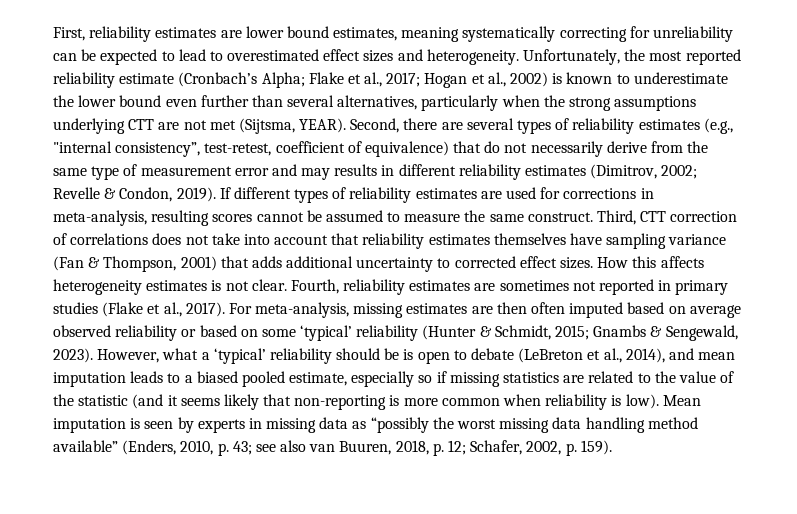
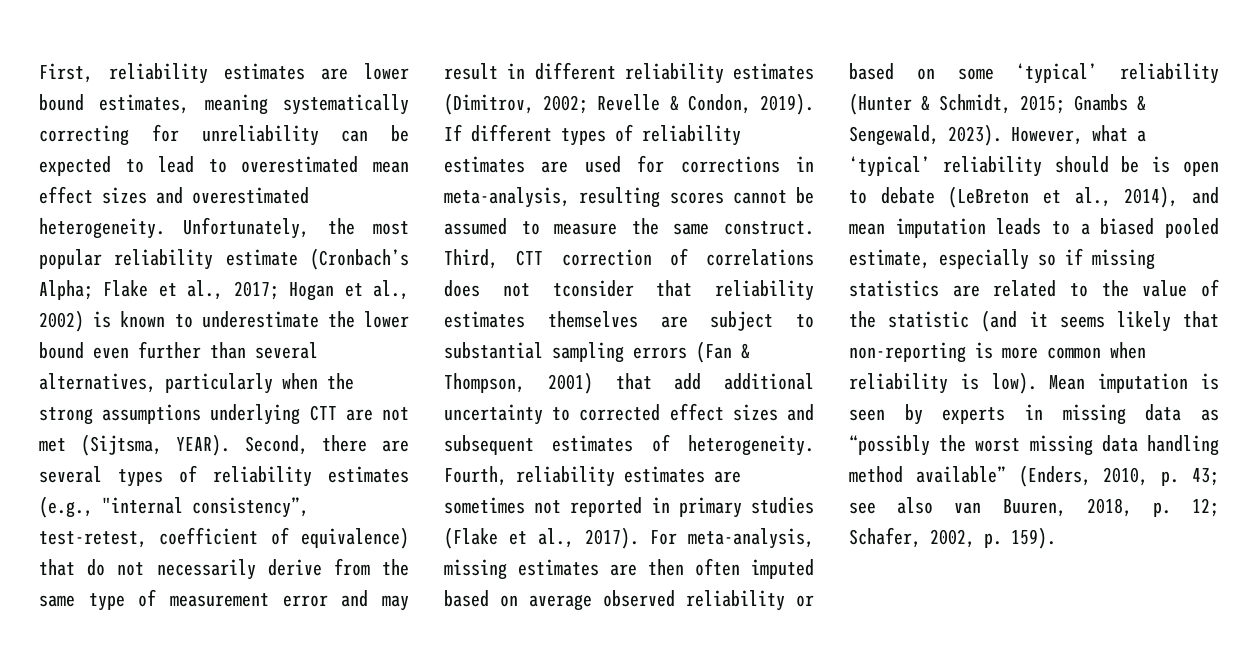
- First, reliability estimates are lower bound estimates, meaning systematically correcting for unreliability can be expected to lead to overestimated effect sizes and heterogeneity.
+ First, reliability estimates are lower bound estimates, meaning systematically correcting for unreliability can be expected to lead to overestimated mean effect sizes and overestimated heterogeneity.
- Unfortunately, the most reported reliability estimate (Cronbach’s Alpha; Flake et al., 2017; Hogan et al., 2002) is known to underestimate the lower bound even further than several alternatives, particularly when the strong assumptions underlying CTT are not met (Sijtsma, YEAR).
+ Unfortunately, the most popular reliability estimate (Cronbach’s Alpha; Flake et al., 2017; Hogan et al., 2002) is known to underestimate the lower bound even further than several alternatives, particularly when the strong assumptions underlying CTT are not met (Sijtsma, YEAR).
- Second, there are several types of reliability estimates (e.g., "internal consistency”, test-retest, coefficient of equivalence) that do not necessarily derive from the same type of measurement error and may results in different reliability estimates (Dimitrov, 2002; Revelle & Condon, 2019).
+ Second, there are several types of reliability estimates (e.g., "internal consistency”, test-retest, coefficient of equivalence) that do not necessarily derive from the same type of measurement error and may result in different reliability estimates (Dimitrov, 2002; Revelle & Condon, 2019).
- Third, CTT correction of correlations does not take into account that reliability estimates themselves have sampling variance (Fan & Thompson, 2001) that adds additional uncertainty to corrected effect sizes. How this affects heterogeneity estimates is not clear.
+ Third, CTT correction of correlations does not tconsider that reliability estimates themselves are subject to substantial sampling errors (Fan & Thompson, 2001) that add additional uncertainty to corrected effect sizes and subsequent estimates of heterogeneity.

